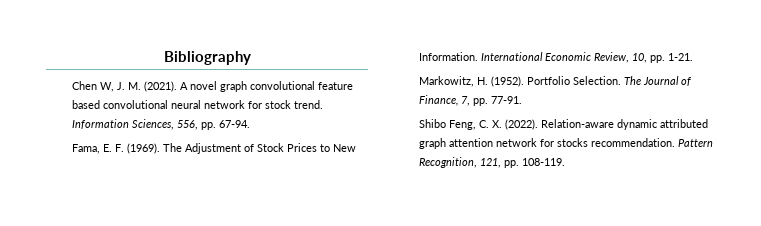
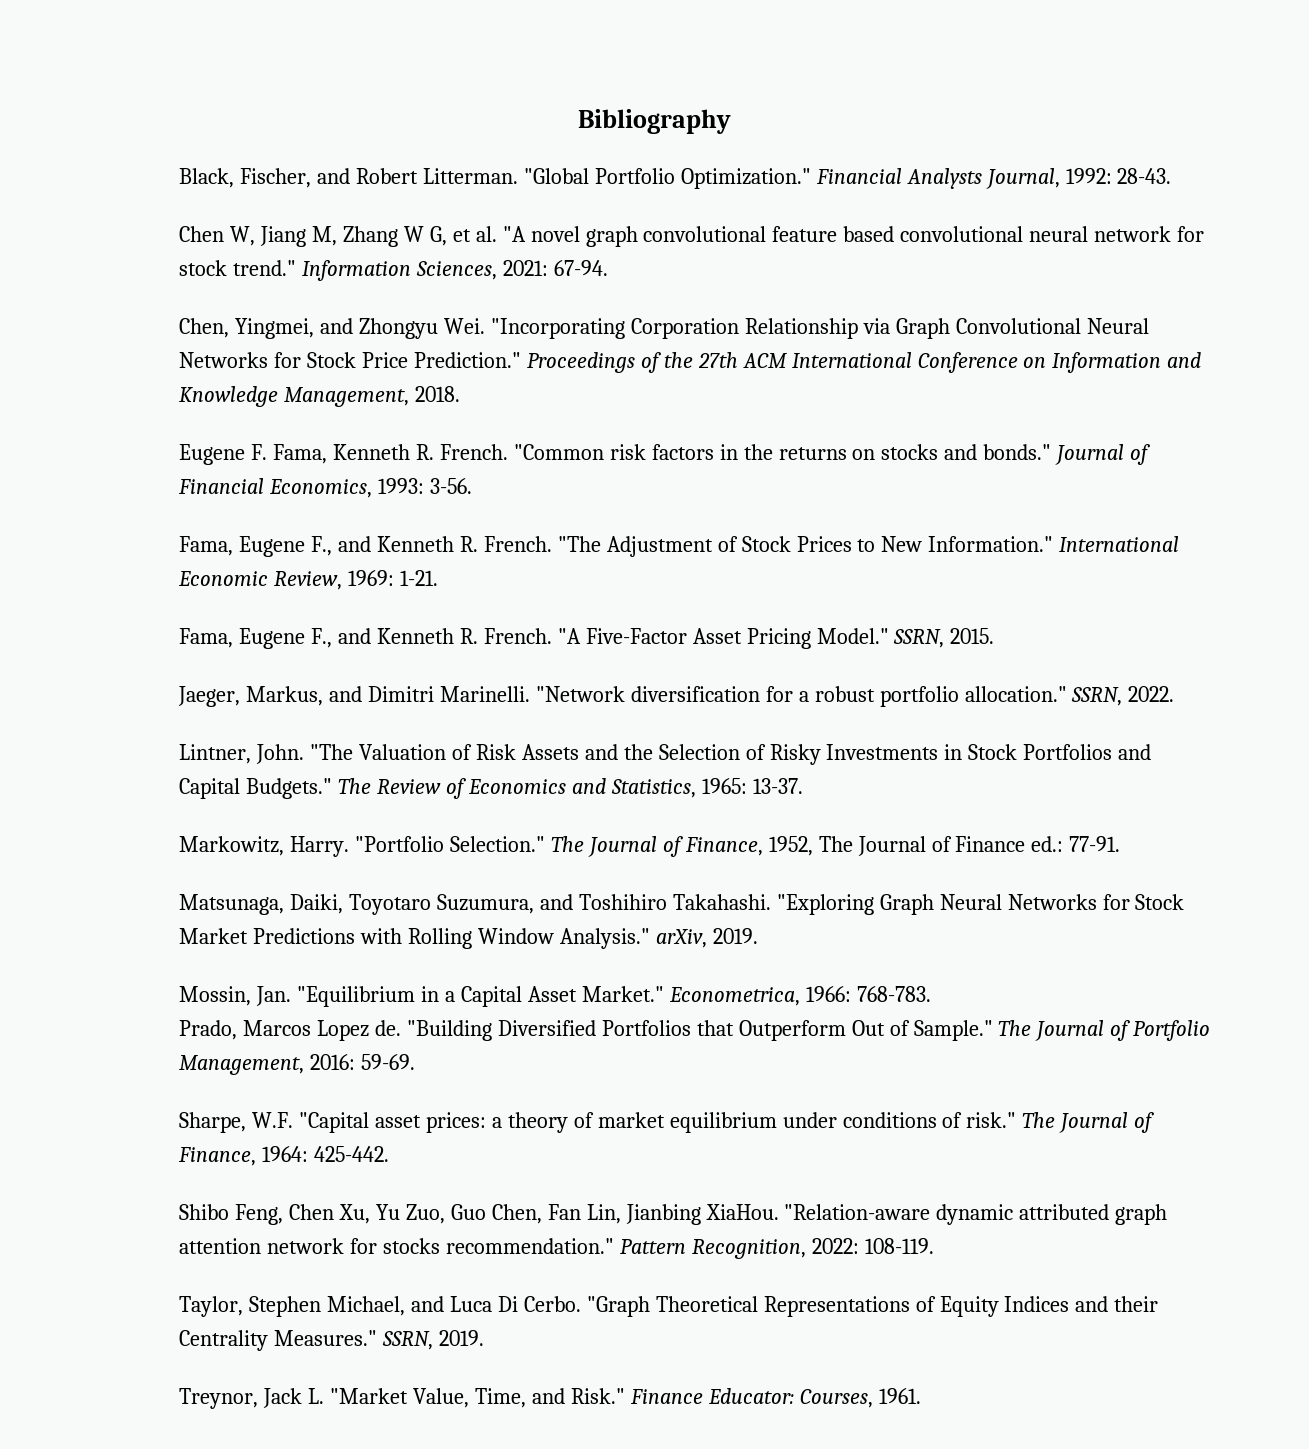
- Chen W, J. M. (2021). A novel graph convolutional feature based convolutional neural network for stock trend.
+ Black, Fischer, and Robert Litterman. "Global Portfolio Optimization." Financial Analysts Journal, 1992: 28-43.
+ Chen W, Jiang M, Zhang W G, et al. "A novel graph convolutional feature based convolutional neural network for stock trend."
- Information Sciences, 556, pp. 67-94.
+ Information Sciences, 2021: 67-94.
- Fama, E. F. (1969). The Adjustment of Stock Prices to New Information.
+ Chen, Yingmei, and Zhongyu Wei. "Incorporating Corporation Relationship via Graph Convolutional Neural Networks for Stock Price Prediction." Proceedings of the 27th ACM International Conference on Information and Knowledge Management, 2018.
+ Eugene F. Fama, Kenneth R. French. "Common risk factors in the returns on stocks and bonds." Journal of Financial Economics, 1993: 3-56.
+ Fama, Eugene F., and Kenneth R. French. "The Adjustment of Stock Prices to New Information."
- International Economic Review, 10, pp. 1-21.
+ International Economic Review, 1969: 1-21.
- Markowitz, H. (1952). Portfolio Selection. The Journal of Finance, 7, pp. 77-91.
- Shibo Feng, C. X. (2022). Relation-aware dynamic attributed graph attention network for stocks recommendation.
+ Fama, Eugene F., and Kenneth R. French. "A Five-Factor Asset Pricing Model." SSRN, 2015.
+ Jaeger, Markus, and Dimitri Marinelli. "Network diversification for a robust portfolio allocation." SSRN, 2022.
+ Lintner, John. "The Valuation of Risk Assets and the Selection of Risky Investments in Stock Portfolios and Capital Budgets." The Review of Economics and Statistics, 1965: 13-37.
+ Markowitz, Harry. "Portfolio Selection." The Journal of Finance, 1952, The Journal of Finance ed.: 77-91.
+ Matsunaga, Daiki, Toyotaro Suzumura, and Toshihiro Takahashi. "Exploring Graph Neural Networks for Stock Market Predictions with Rolling Window Analysis." arXiv, 2019.
+ Mossin, Jan. "Equilibrium in a Capital Asset Market." Econometrica, 1966: 768-783.
+ Prado, Marcos Lopez de. "Building Diversified Portfolios that Outperform Out of Sample." The Journal of Portfolio Management, 2016: 59-69.
+ Sharpe, W.F. "Capital asset prices: a theory of market equilibrium under conditions of risk." The Journal of Finance, 1964: 425-442.
+ Shibo Feng, Chen Xu, Yu Zuo, Guo Chen, Fan Lin, Jianbing XiaHou. "Relation-aware dynamic attributed graph attention network for stocks recommendation."
- Pattern Recognition, 121, pp. 108-119.
+ Pattern Recognition, 2022: 108-119.
+ Taylor, Stephen Michael, and Luca Di Cerbo. "Graph Theoretical Representations of Equity Indices and their Centrality Measures." SSRN, 2019.
+ Treynor, Jack L. "Market Value, Time, and Risk." Finance Educator: Courses, 1961.

